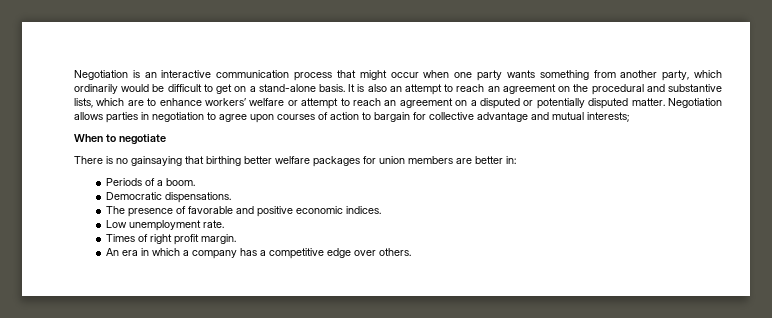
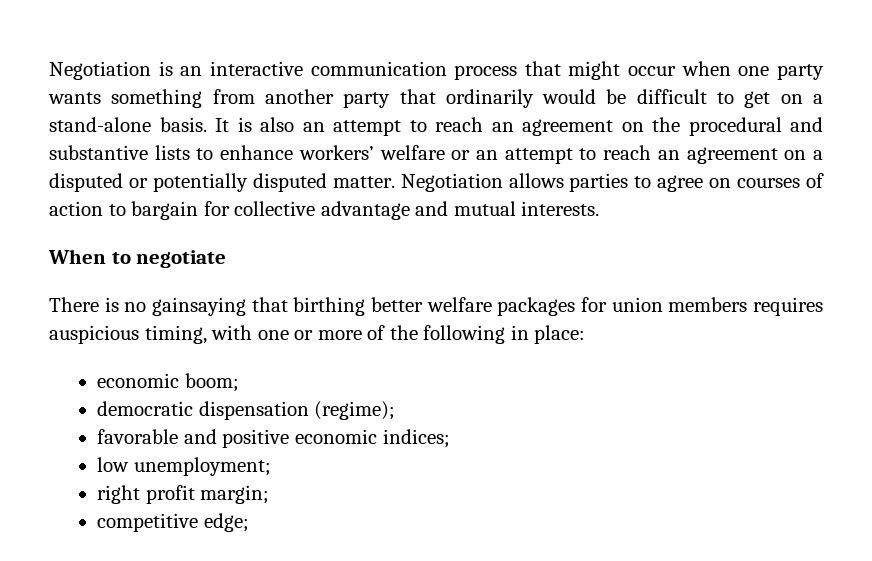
- Negotiation is an interactive communication process that might occur when one party wants something from another party, which ordinarily would be difficult to get on a stand-alone basis.
+ Negotiation is an interactive communication process that might occur when one party wants something from another party that ordinarily would be difficult to get on a stand-alone basis.
- It is also an attempt to reach an agreement on the procedural and substantive lists, which are to enhance workers’ welfare or attempt to reach an agreement on a disputed or potentially disputed matter.
+ It is also an attempt to reach an agreement on the procedural and substantive lists to enhance workers’ welfare or an attempt to reach an agreement on a disputed or potentially disputed matter.
- Negotiation allows parties in negotiation to agree upon courses of action to bargain for collective advantage and mutual interests;
+ Negotiation allows parties to agree on courses of action to bargain for collective advantage and mutual interests.
- There is no gainsaying that birthing better welfare packages for union members are better in:
- Periods of a boom.
- Democratic dispensations.
- The presence of favorable and positive economic indices.
- Low unemployment rate.
- Times of right profit margin.
- An era in which a company has a competitive edge over others.
+ There is no gainsaying that birthing better welfare packages for union members requires auspicious timing, with one or more of the following in place:
+ economic boom;
+ democratic dispensation (regime);
+ favorable and positive economic indices;
+ low unemployment;
+ right profit margin;
+ competitive edge;

